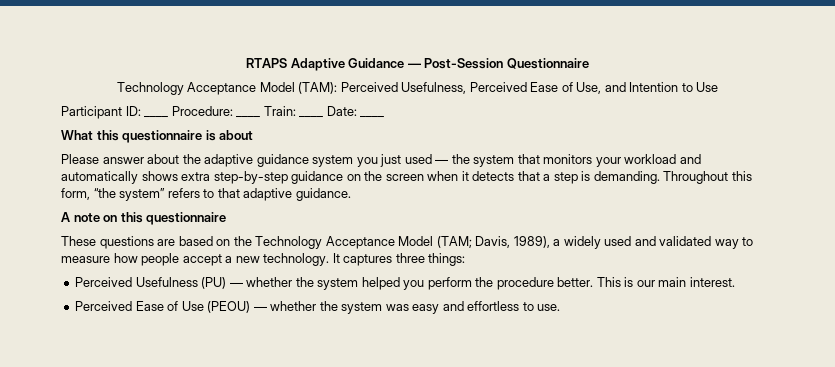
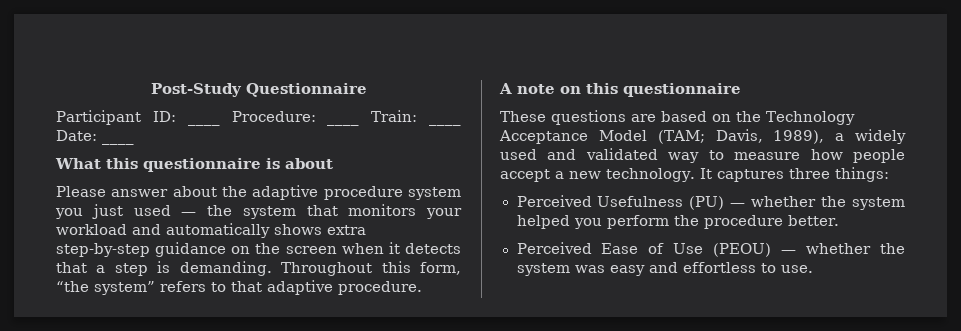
- RTAPS Adaptive Guidance — Post-Session Questionnaire
- Technology Acceptance Model (TAM): Perceived Usefulness, Perceived Ease of Use, and Intention to Use
+ Post-Study Questionnaire
- Please answer about the adaptive guidance system you just used — the system that monitors your workload and automatically shows extra step-by-step guidance on the screen when it detects that a step is demanding.
+ Please answer about the adaptive procedure system you just used — the system that monitors your workload and automatically shows extra step-by-step guidance on the screen when it detects that a step is demanding.
- Throughout this form, “the system” refers to that adaptive guidance.
+ Throughout this form, “the system” refers to that adaptive procedure.
- This is our main interest.

